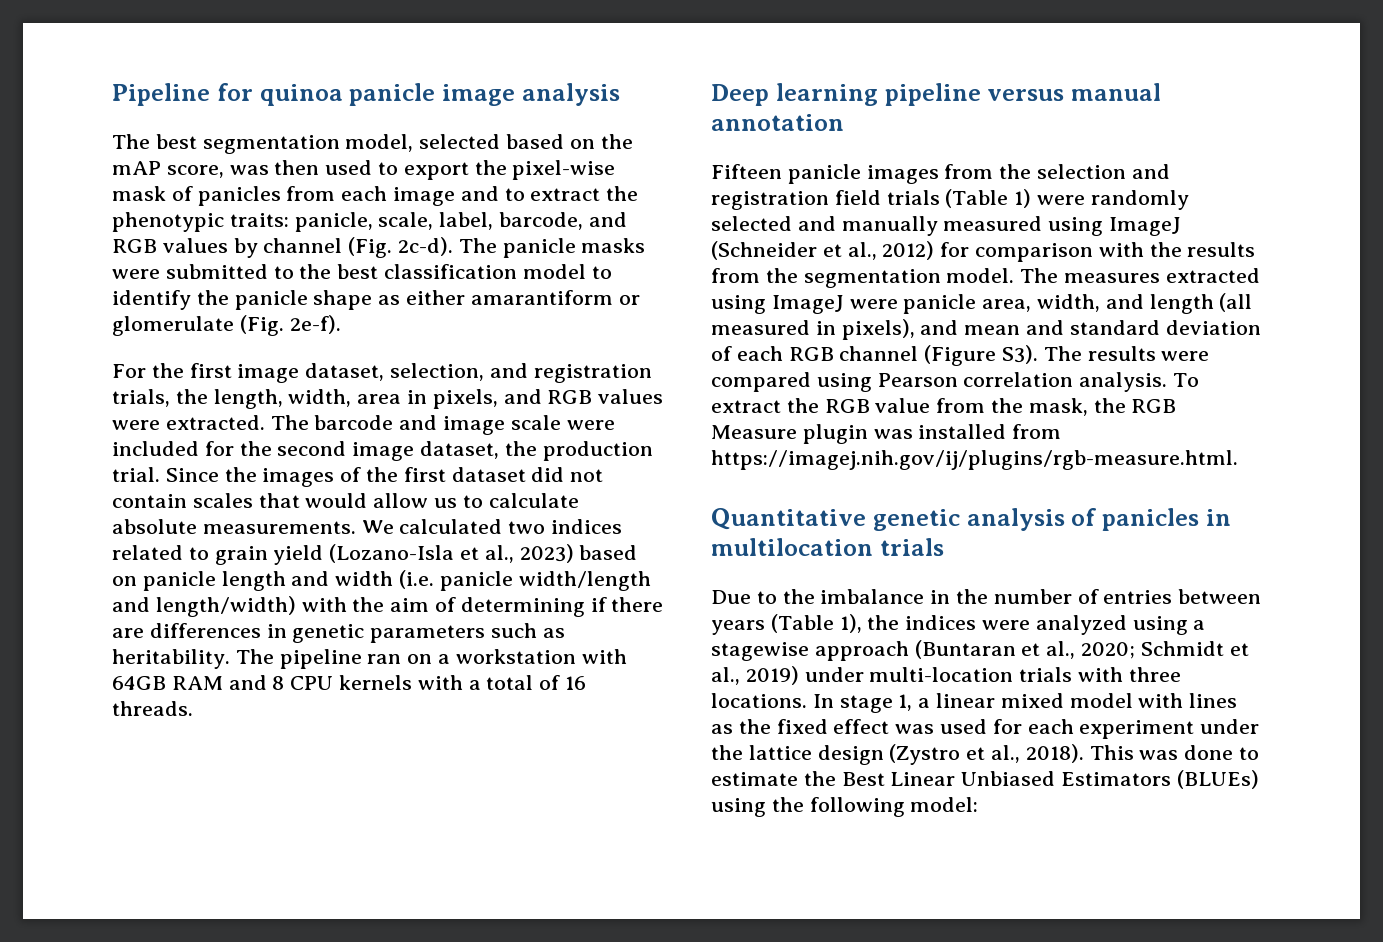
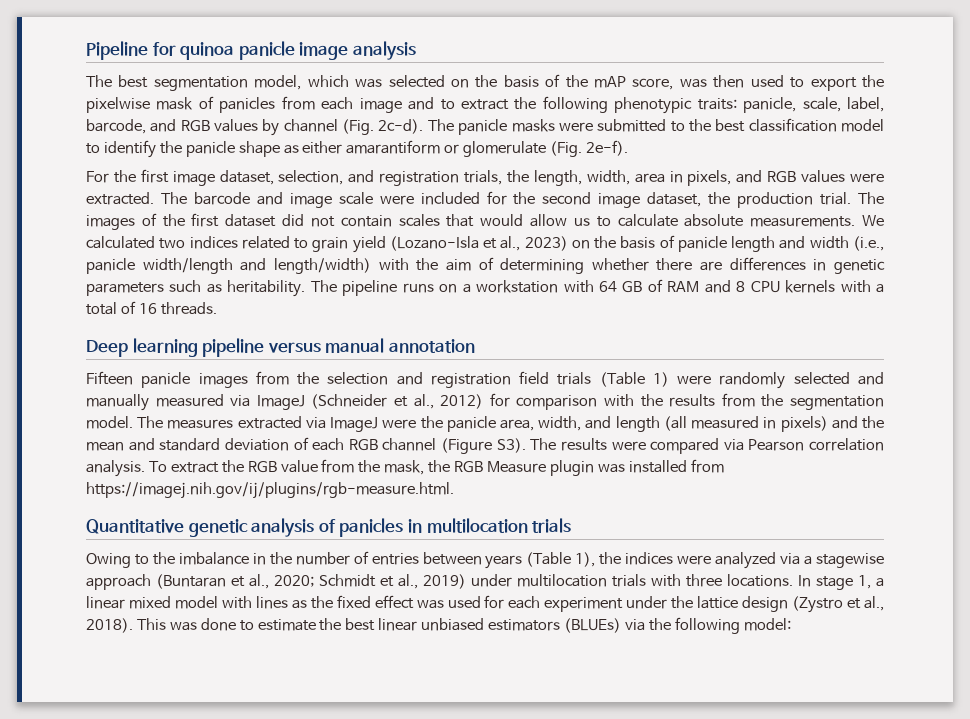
- The best segmentation model, selected based on the mAP score, was then used to export the pixel-wise mask of panicles from each image and to extract the phenotypic traits: panicle, scale, label, barcode, and RGB values by channel (Fig. 2c-d).
+ The best segmentation model, which was selected on the basis of the mAP score, was then used to export the pixelwise mask of panicles from each image and to extract the following phenotypic traits: panicle, scale, label, barcode, and RGB values by channel (Fig. 2c-d).
- Since the images of the first dataset did not contain scales that would allow us to calculate absolute measurements.
+ The images of the first dataset did not contain scales that would allow us to calculate absolute measurements.
- We calculated two indices related to grain yield (Lozano-Isla et al., 2023) based on panicle length and width (i.e. panicle width/length and length/width) with the aim of determining if there are differences in genetic parameters such as heritability.
+ We calculated two indices related to grain yield (Lozano-Isla et al., 2023) on the basis of panicle length and width (i.e., panicle width/length and length/width) with the aim of determining whether there are differences in genetic parameters such as heritability.
- The pipeline ran on a workstation with 64GB RAM and 8 CPU kernels with a total of 16 threads.
+ The pipeline runs on a workstation with 64 GB of RAM and 8 CPU kernels with a total of 16 threads.
- Fifteen panicle images from the selection and registration field trials (Table 1) were randomly selected and manually measured using ImageJ (Schneider et al., 2012) for comparison with the results from the segmentation model.
+ Fifteen panicle images from the selection and registration field trials (Table 1) were randomly selected and manually measured via ImageJ (Schneider et al., 2012) for comparison with the results from the segmentation model.
- The measures extracted using ImageJ were panicle area, width, and length (all measured in pixels), and mean and standard deviation of each RGB channel (Figure S3). The results were compared using Pearson correlation analysis.
+ The measures extracted via ImageJ were the panicle area, width, and length (all measured in pixels) and the mean and standard deviation of each RGB channel (Figure S3). The results were compared via Pearson correlation analysis.
- Due to the imbalance in the number of entries between years (Table 1), the indices were analyzed using a stagewise approach (Buntaran et al., 2020; Schmidt et al., 2019) under multi-location trials with three locations.
+ Owing to the imbalance in the number of entries between years (Table 1), the indices were analyzed via a stagewise approach (Buntaran et al., 2020; Schmidt et al., 2019) under multilocation trials with three locations.
- This was done to estimate the Best Linear Unbiased Estimators (BLUEs) using the following model:
+ This was done to estimate the best linear unbiased estimators (BLUEs) via the following model:

